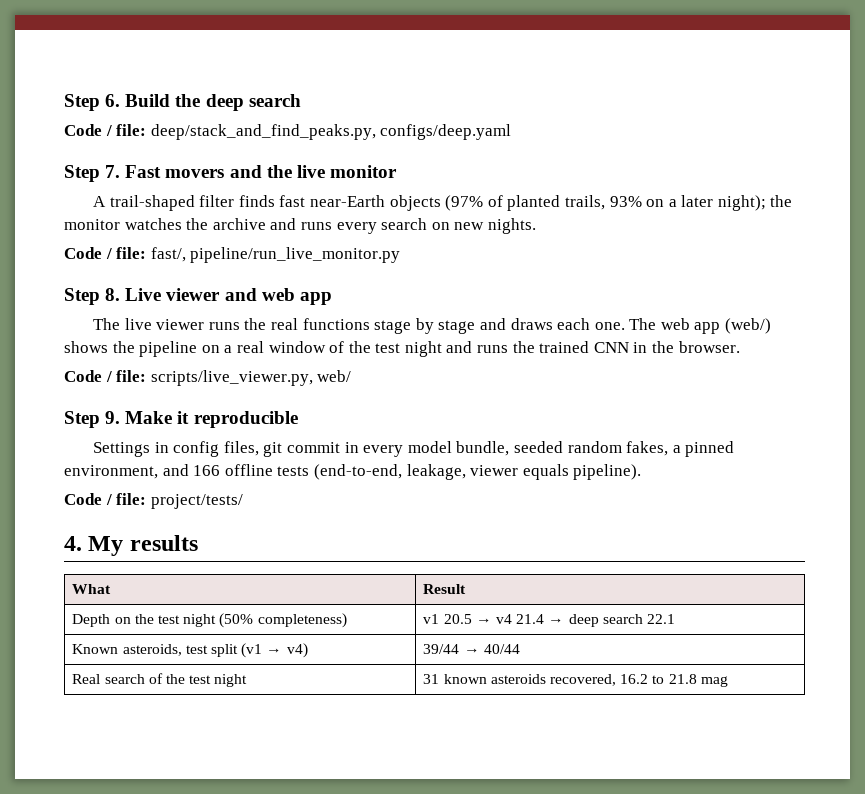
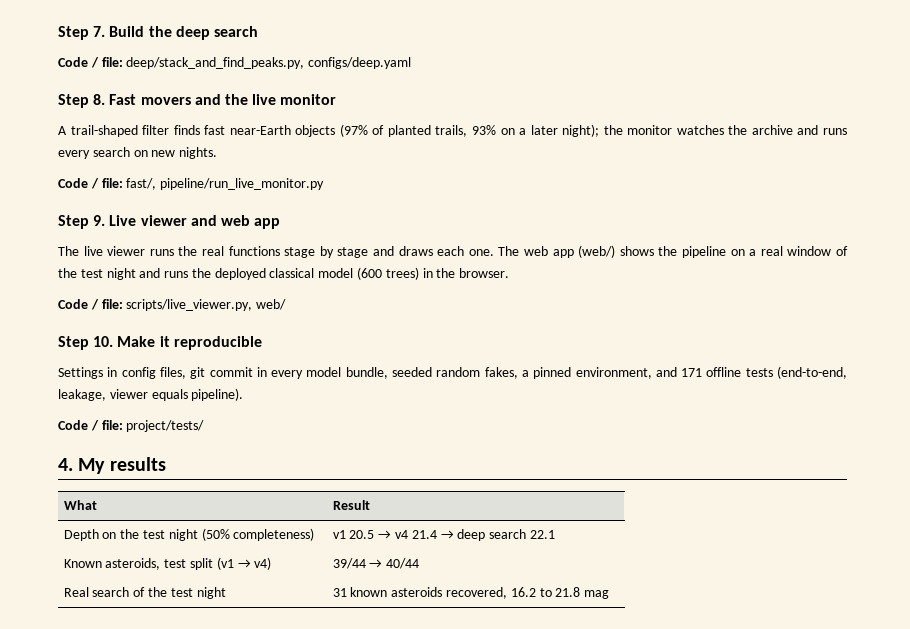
- Step 6. Build the deep search
+ Step 7. Build the deep search
- Step 7. Fast movers and the live monitor
+ Step 8. Fast movers and the live monitor
- Step 8. Live viewer and web app
+ Step 9. Live viewer and web app
- The web app (web/) shows the pipeline on a real window of the test night and runs the trained CNN in the browser.
+ The web app (web/) shows the pipeline on a real window of the test night and runs the deployed classical model (600 trees) in the browser.
- Step 9. Make it reproducible
+ Step 10. Make it reproducible
- Settings in config files, git commit in every model bundle, seeded random fakes, a pinned environment, and 166 offline tests (end-to-end, leakage, viewer equals pipeline).
+ Settings in config files, git commit in every model bundle, seeded random fakes, a pinned environment, and 171 offline tests (end-to-end, leakage, viewer equals pipeline).

